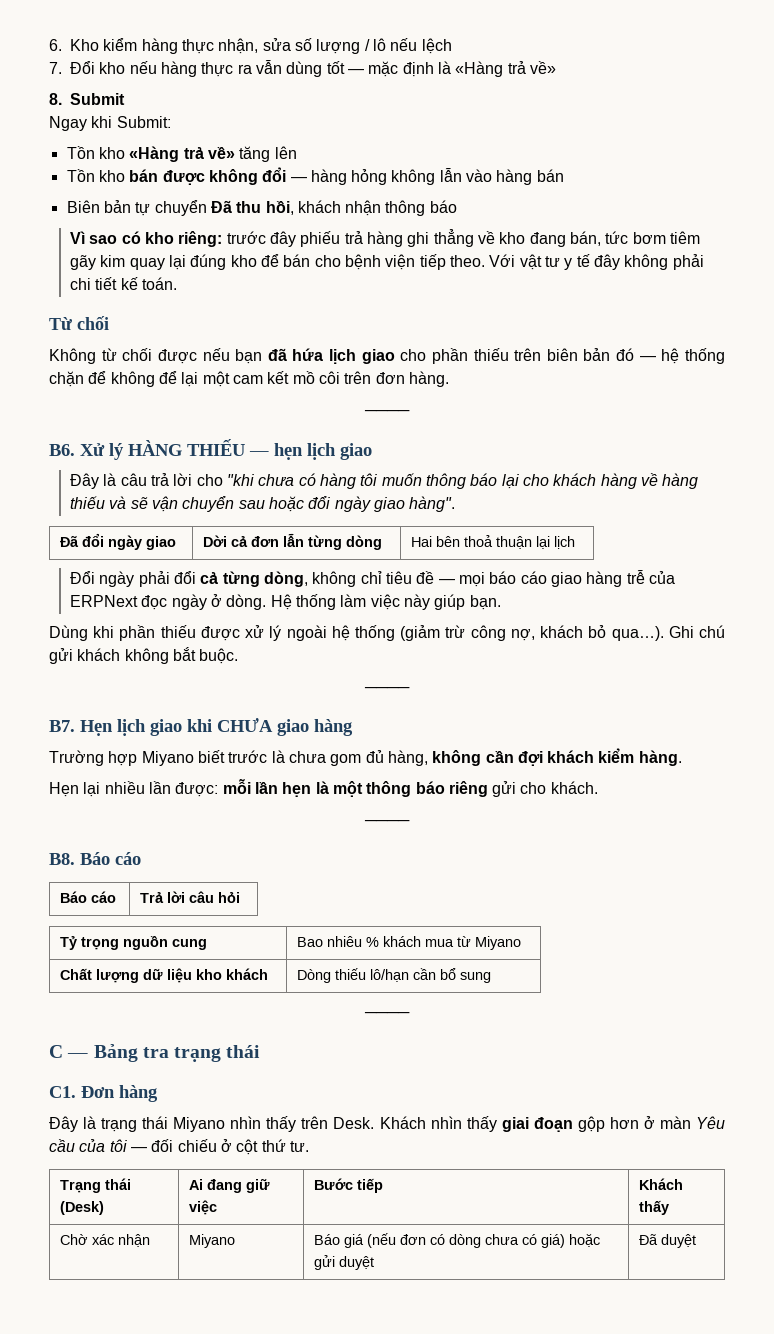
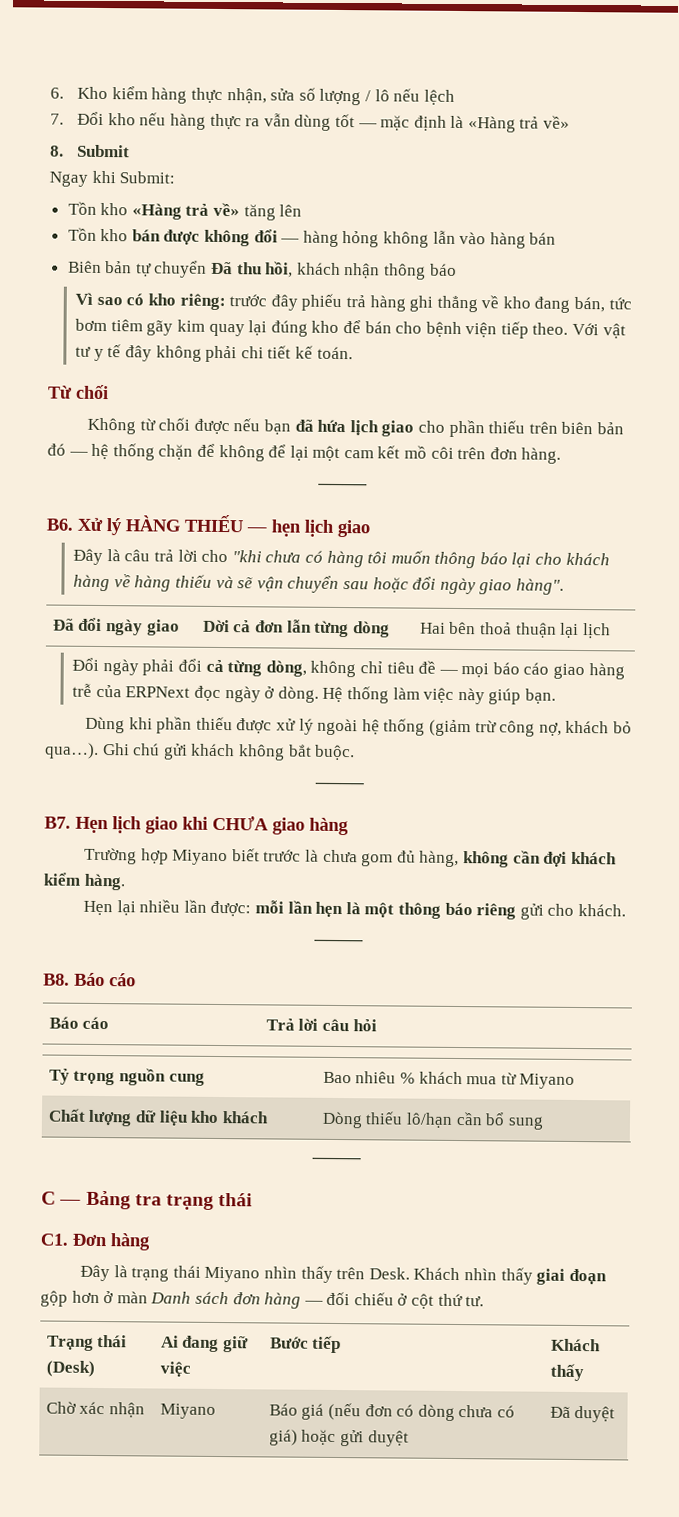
- Khách nhìn thấy giai đoạn gộp hơn ở màn Yêu cầu của tôi — đối chiếu ở cột thứ tư.
+ Khách nhìn thấy giai đoạn gộp hơn ở màn Danh sách đơn hàng — đối chiếu ở cột thứ tư.

